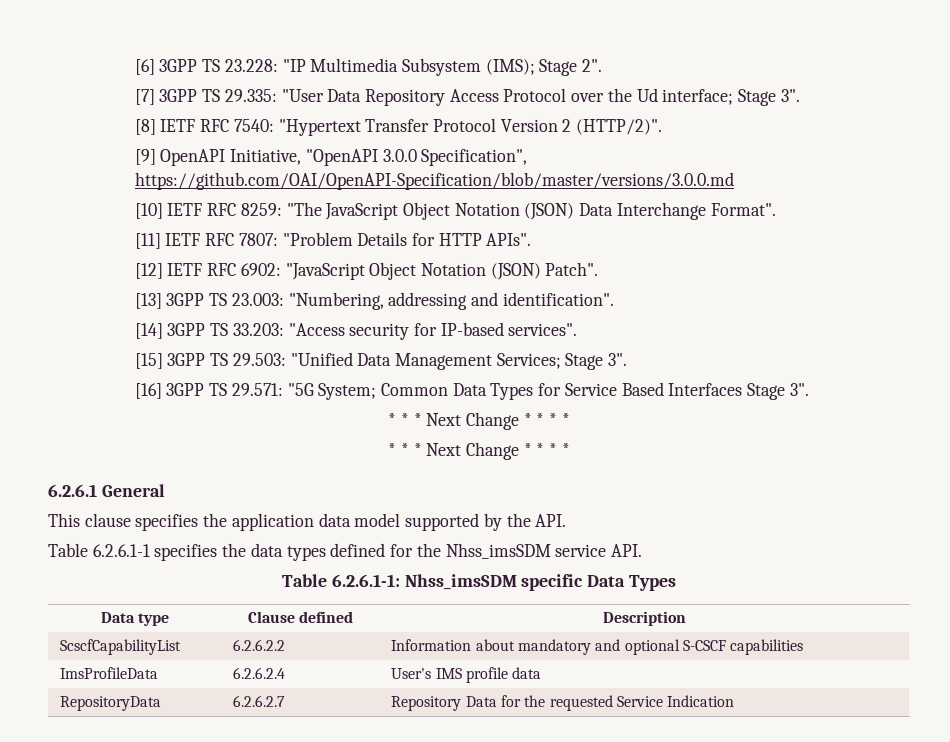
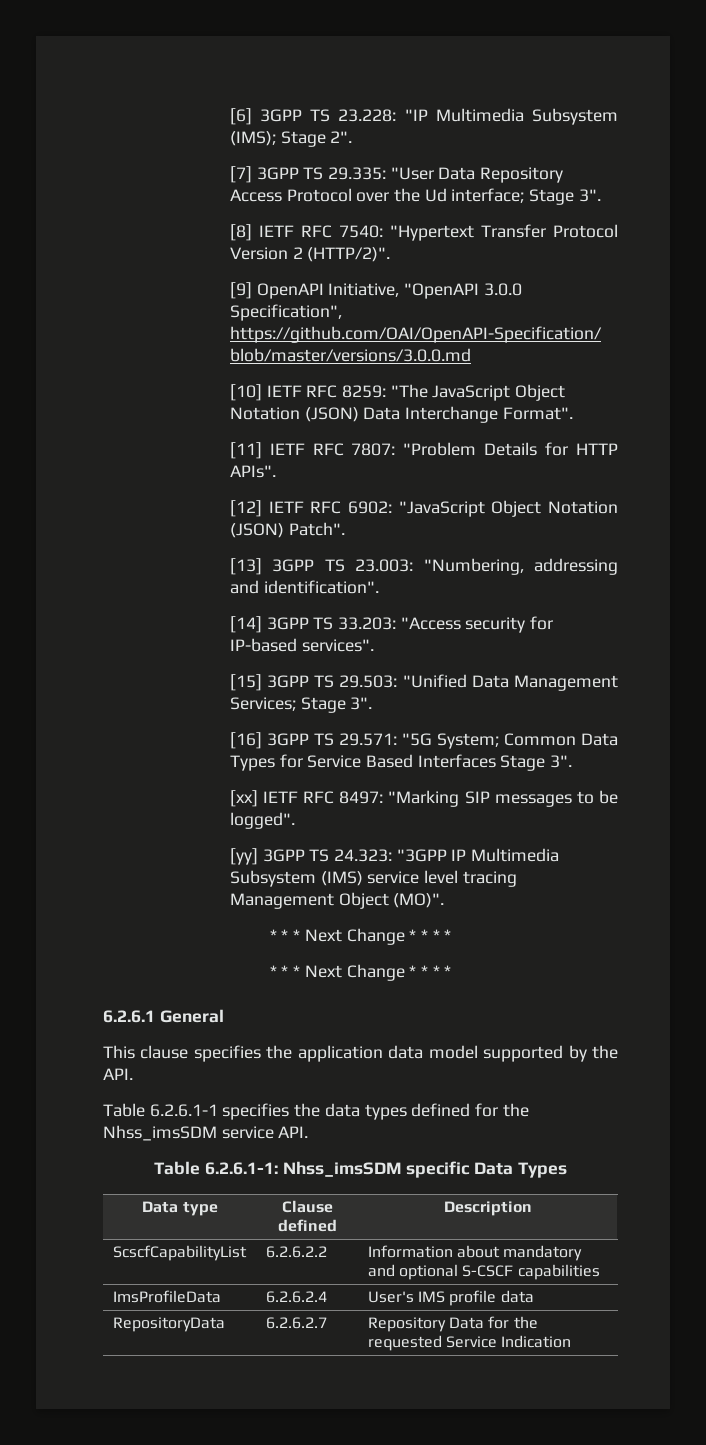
+ [xx] IETF RFC 8497: "Marking SIP messages to be logged".
+ [yy] 3GPP TS 24.323: "3GPP IP Multimedia Subsystem (IMS) service level tracing Management Object (MO)".

